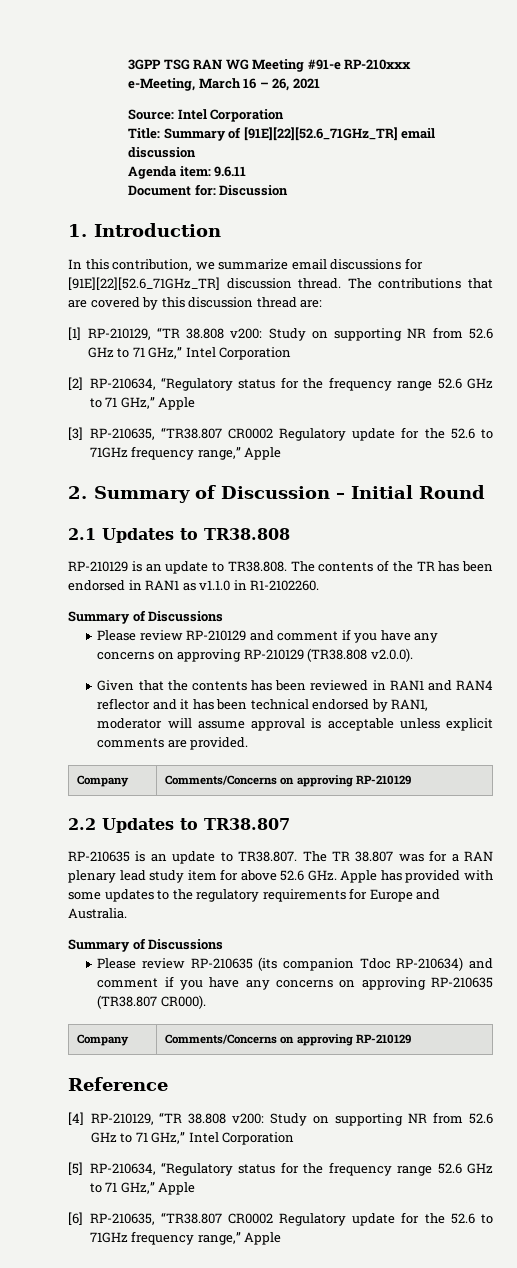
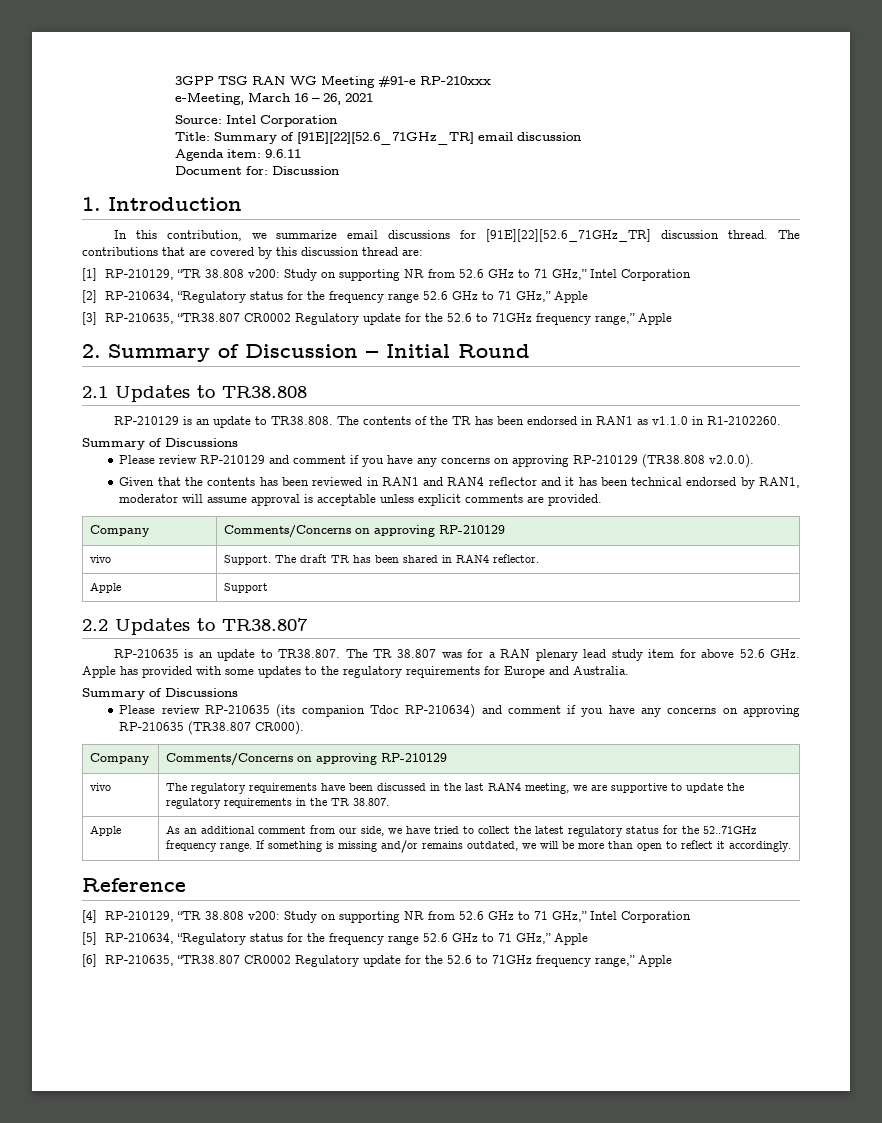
+ vivo | Support. The draft TR has been shared in RAN4 reflector.
+ Apple | Support
+ vivo | The regulatory requirements have been discussed in the last RAN4 meeting, we are supportive to update the regulatory requirements in the TR 38.807.
+ Apple | As an additional comment from our side, we have tried to collect the latest regulatory status for the 52..71GHz frequency range. If something is missing and/or remains outdated, we will be more than open to reflect it accordingly.

